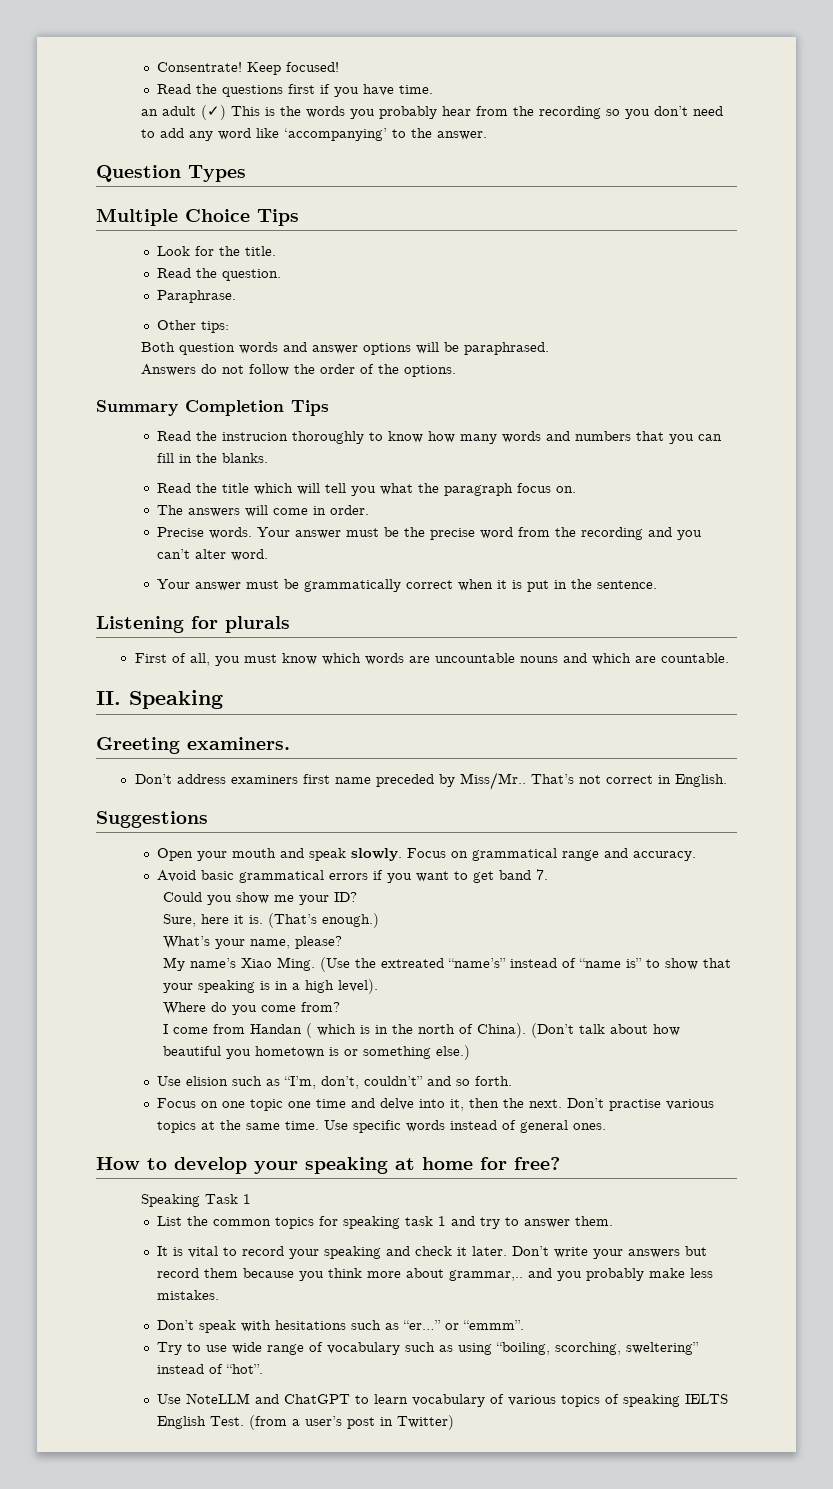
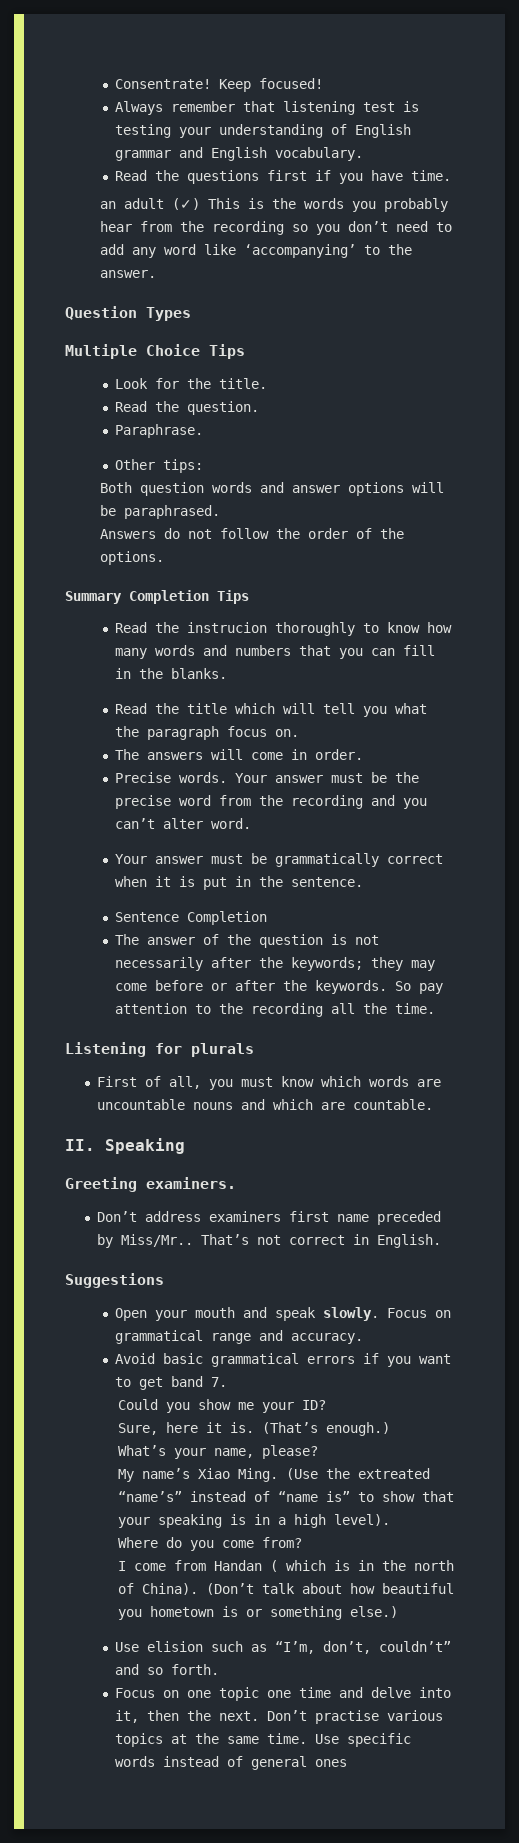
+ Always remember that listening test is testing your understanding of English grammar and English vocabulary.
+ Sentence Completion
+ The answer of the question is not necessarily after the keywords; they may come before or after the keywords. So pay attention to the recording all the time.
- Use specific words instead of general ones.
- How to develop your speaking at home for free?
- Speaking Task 1
- List the common topics for speaking task 1 and try to answer them.
- It is vital to record your speaking and check it later. Don’t write your answers but record them because you think more about grammar,.. and you probably make less mistakes.
- Don’t speak with hesitations such as “er…” or “emmm”.
- Try to use wide range of vocabulary such as using “boiling, scorching, sweltering” instead of “hot”.
- Use NoteLLM and ChatGPT to learn vocabulary of various topics of speaking IELTS English Test. (from a user’s post in Twitter)
+ Use specific words instead of general ones

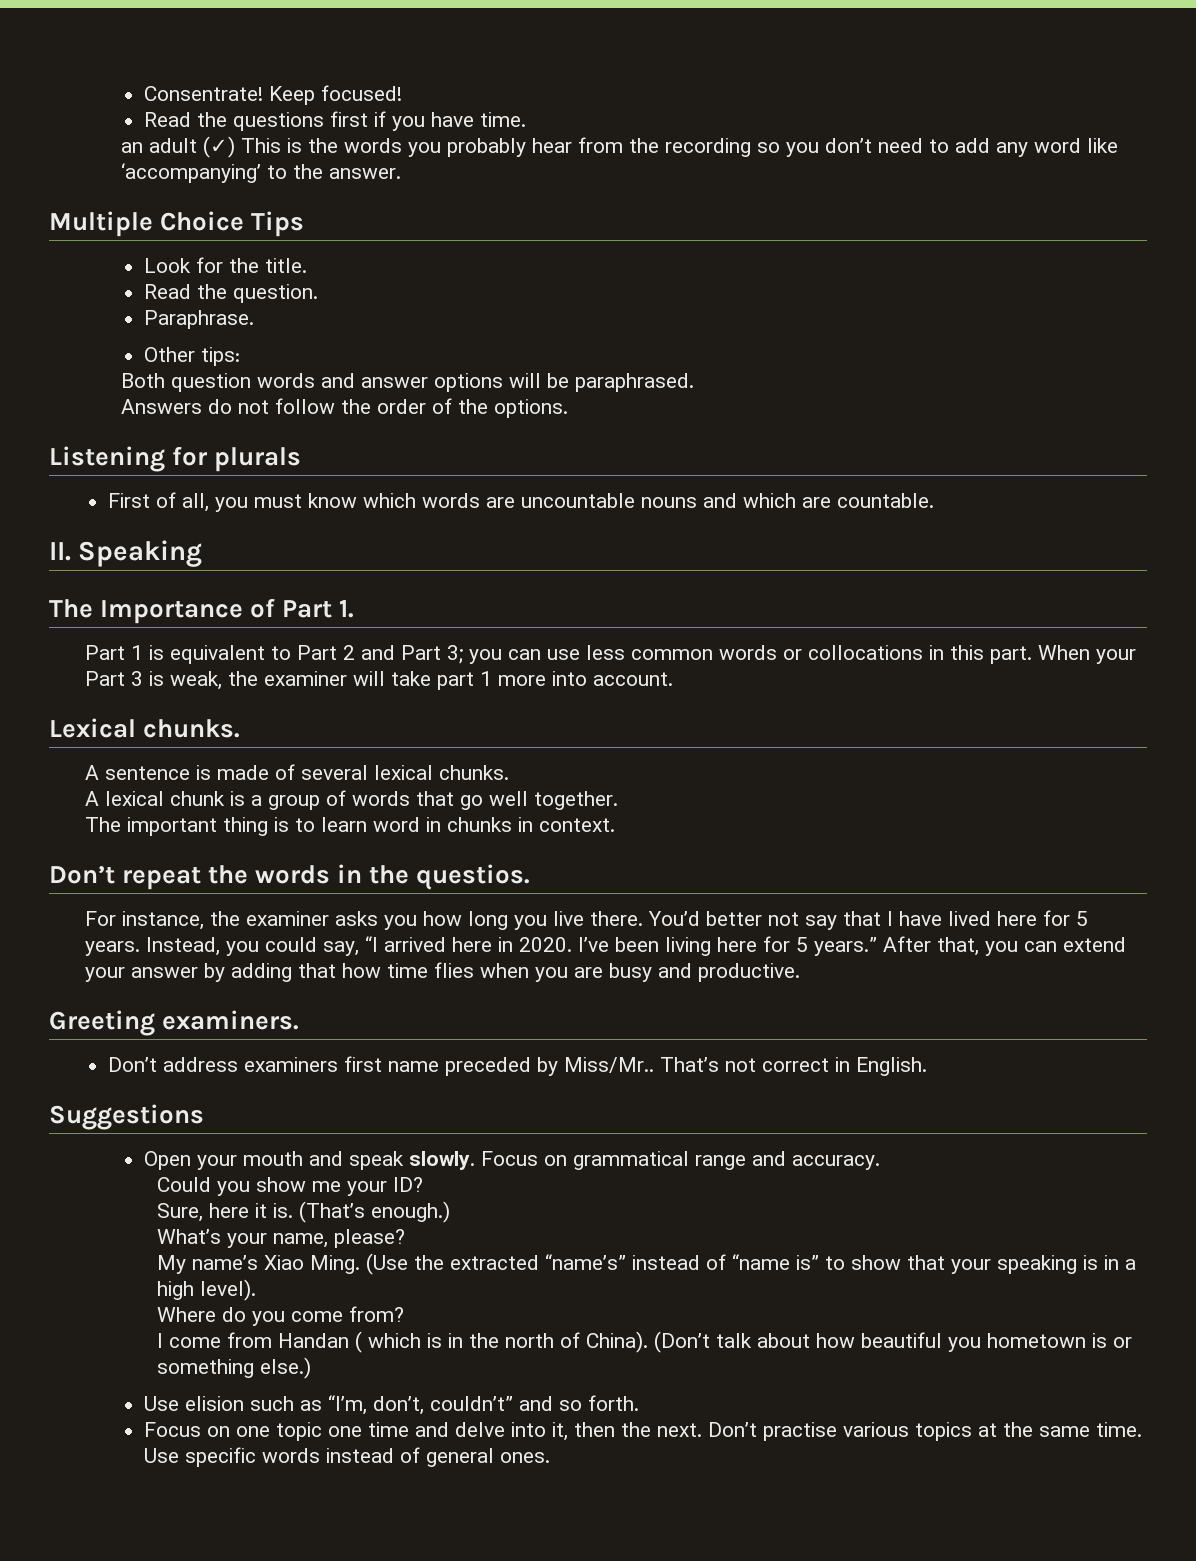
- Always remember that listening test is testing your understanding of English grammar and English vocabulary.
- Question Types
- Summary Completion Tips
- Read the instrucion thoroughly to know how many words and numbers that you can fill in the blanks.
- Read the title which will tell you what the paragraph focus on.
- The answers will come in order.
- Precise words. Your answer must be the precise word from the recording and you can’t alter word.
- Your answer must be grammatically correct when it is put in the sentence.
- Sentence Completion
- The answer of the question is not necessarily after the keywords; they may come before or after the keywords. So pay attention to the recording all the time.
+ The Importance of Part 1.
+ Part 1 is equivalent to Part 2 and Part 3; you can use less common words or collocations in this part. When your Part 3 is weak, the examiner will take part 1 more into account.
+ Lexical chunks.
+ A sentence is made of several lexical chunks.
+ A lexical chunk is a group of words that go well together.
+ The important thing is to learn word in chunks in context.
+ Don’t repeat the words in the questios.
+ For instance, the examiner asks you how long you live there. You’d better not say that I have lived here for 5 years. Instead, you could say, “I arrived here in 2020. I’ve been living here for 5 years.” After that, you can extend your answer by adding that how time flies when you are busy and productive.
- Avoid basic grammatical errors if you want to get band 7.
- (Use the extreated “name’s” instead of “name is” to show that your speaking is in a high level).
+ (Use the extracted “name’s” instead of “name is” to show that your speaking is in a high level).
- Use specific words instead of general ones
+ Use specific words instead of general ones.

